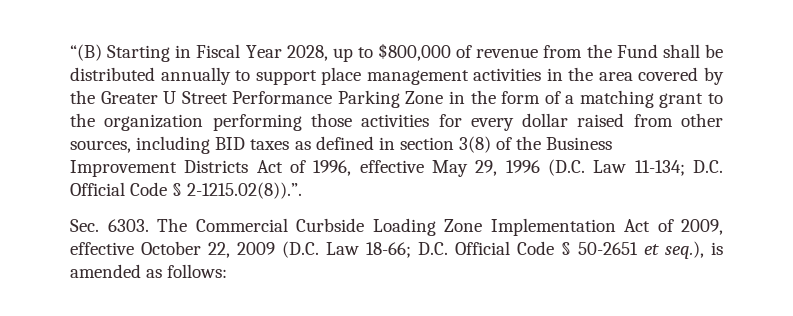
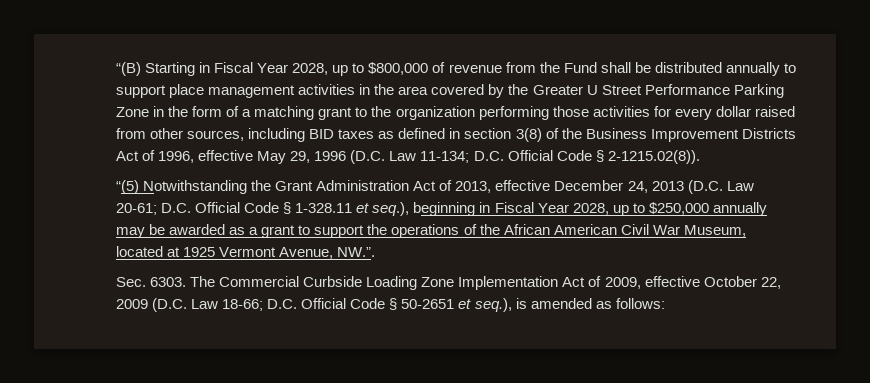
- D.C. Official Code § 2-1215.02(8)).”.
+ D.C. Official Code § 2-1215.02(8)).
+ “(5) Notwithstanding the Grant Administration Act of 2013, effective December 24, 2013 (D.C. Law 20-61; D.C. Official Code § 1-328.11 et seq.), beginning in Fiscal Year 2028, up to $250,000 annually may be awarded as a grant to support the operations of the African American Civil War Museum, located at 1925 Vermont Avenue, NW.”.

